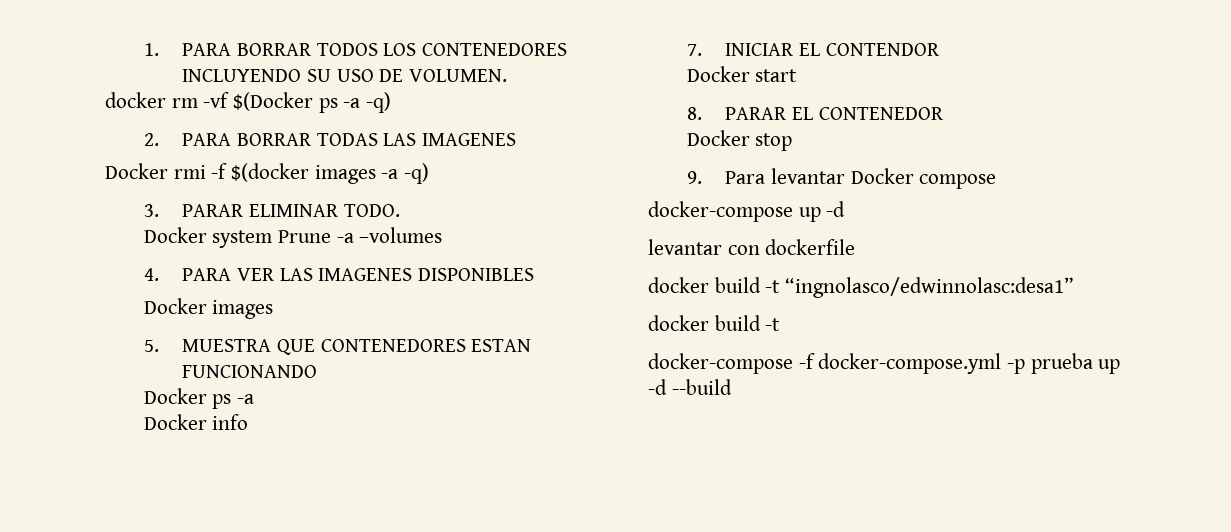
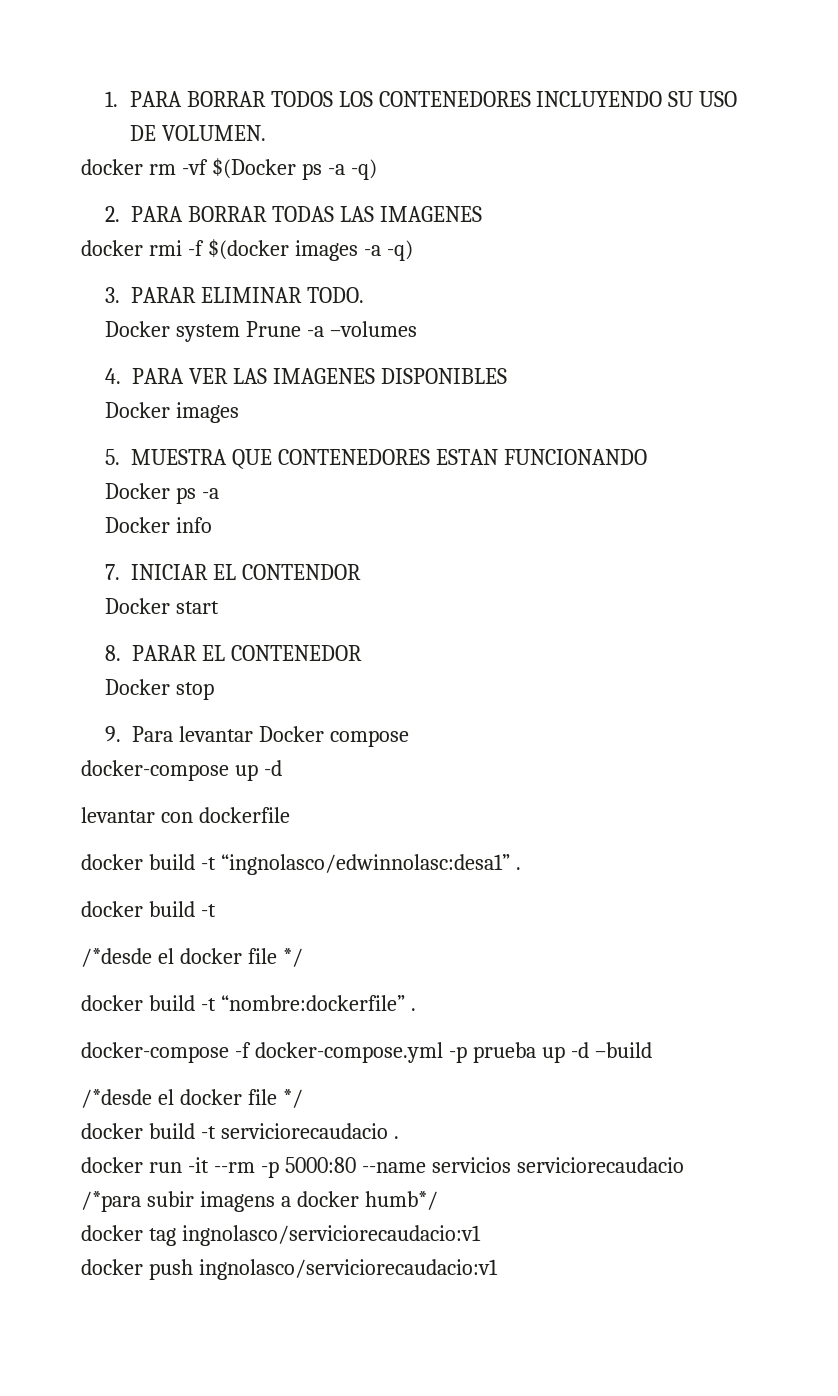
- Docker rmi -f $(docker images -a -q)
+ docker rmi -f $(docker images -a -q)
- docker build -t “ingnolasco/edwinnolasc:desa1”
+ docker build -t “ingnolasco/edwinnolasc:desa1” .
  docker build -t
+ /*desde el docker file */
+ docker build -t “nombre:dockerfile” .
- docker-compose -f docker-compose.yml -p prueba up -d --build
+ docker-compose -f docker-compose.yml -p prueba up -d –build
+ /*desde el docker file */
+ docker build -t serviciorecaudacio .
+ docker run -it --rm -p 5000:80 --name servicios serviciorecaudacio
+ /*para subir imagens a docker humb*/
+ docker tag ingnolasco/serviciorecaudacio:v1
+ docker push ingnolasco/serviciorecaudacio:v1

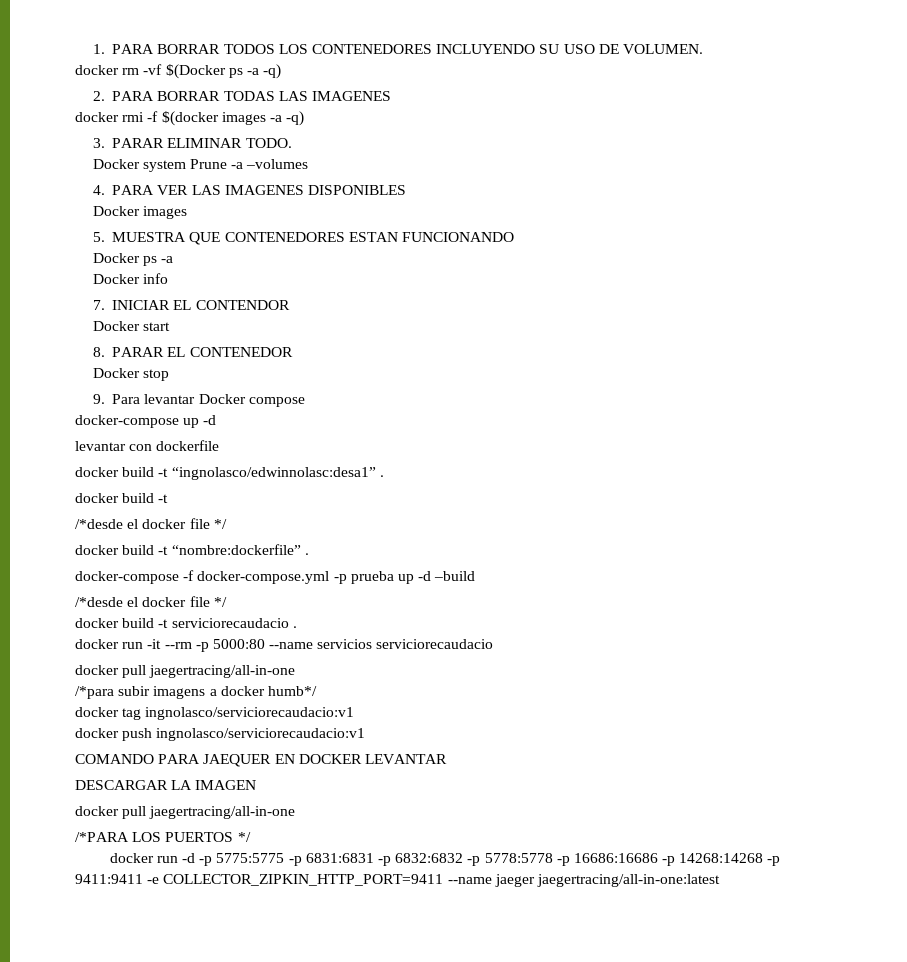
  docker run -it --rm -p 5000:80 --name servicios serviciorecaudacio
+ docker pull jaegertracing/all-in-one
+ COMANDO PARA JAEQUER EN DOCKER LEVANTAR
+ DESCARGAR LA IMAGEN
+ docker pull jaegertracing/all-in-one
+ /*PARA LOS PUERTOS */
+ docker run -d -p 5775:5775 -p 6831:6831 -p 6832:6832 -p 5778:5778 -p 16686:16686 -p 14268:14268 -p 9411:9411 -e COLLECTOR_ZIPKIN_HTTP_PORT=9411 --name jaeger jaegertracing/all-in-one:latest

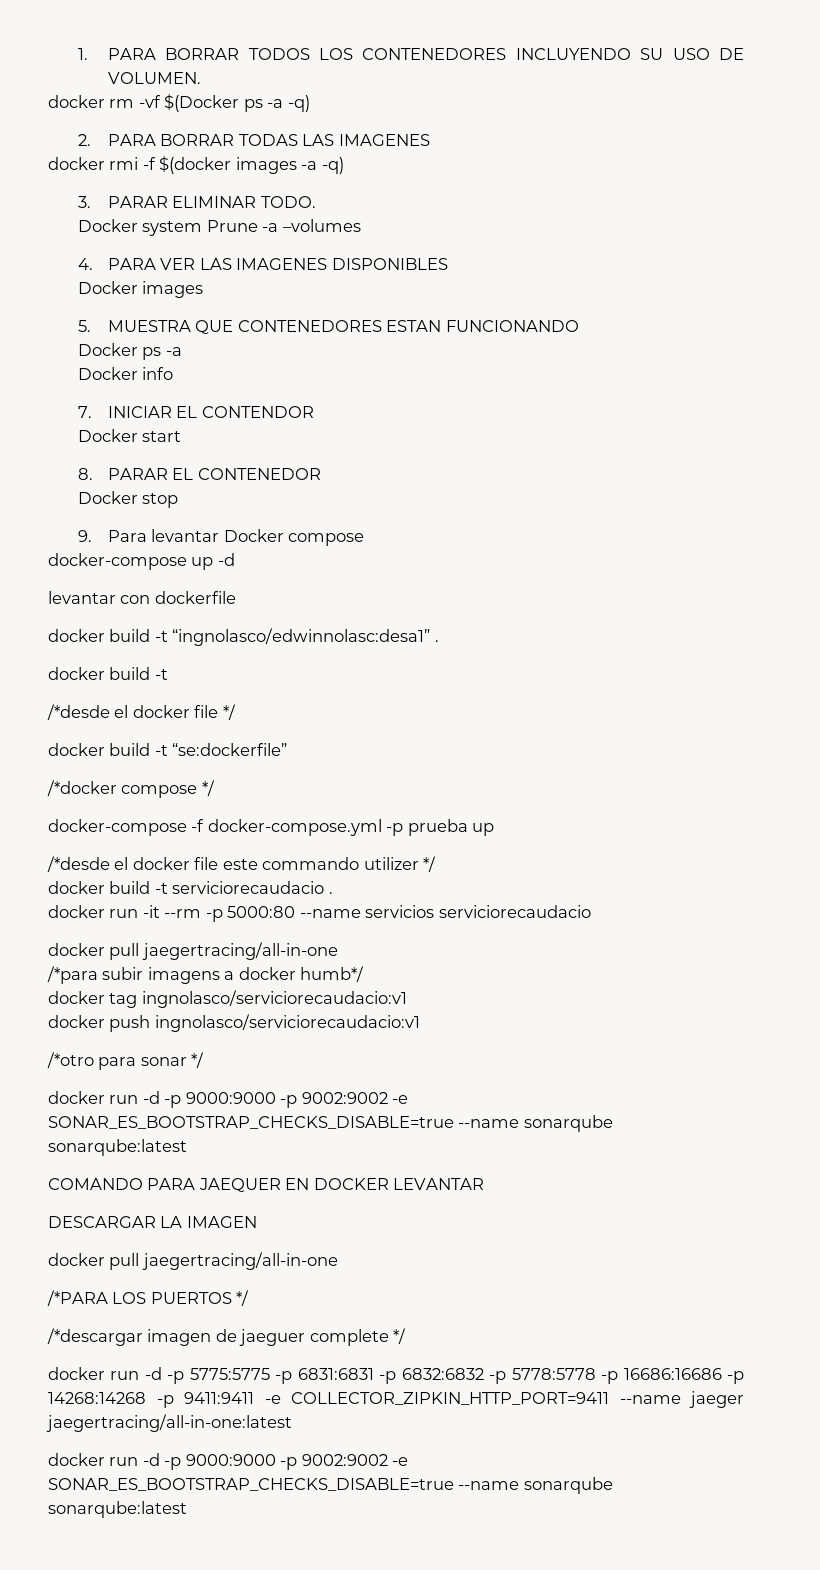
- docker build -t “nombre:dockerfile” .
+ docker build -t “se:dockerfile”
+ /*docker compose */
- docker-compose -f docker-compose.yml -p prueba up -d –build
- /*desde el docker file */
+ docker-compose -f docker-compose.yml -p prueba up
+ /*desde el docker file este commando utilizer */
+ /*otro para sonar */
+ docker run -d -p 9000:9000 -p 9002:9002 -e SONAR_ES_BOOTSTRAP_CHECKS_DISABLE=true --name sonarqube sonarqube:latest
+ /*descargar imagen de jaeguer complete */
  docker run -d -p 5775:5775 -p 6831:6831 -p 6832:6832 -p 5778:5778 -p 16686:16686 -p 14268:14268 -p 9411:9411 -e COLLECTOR_ZIPKIN_HTTP_PORT=9411 --name jaeger jaegertracing/all-in-one:latest
+ docker run -d -p 9000:9000 -p 9002:9002 -e SONAR_ES_BOOTSTRAP_CHECKS_DISABLE=true --name sonarqube sonarqube:latest

